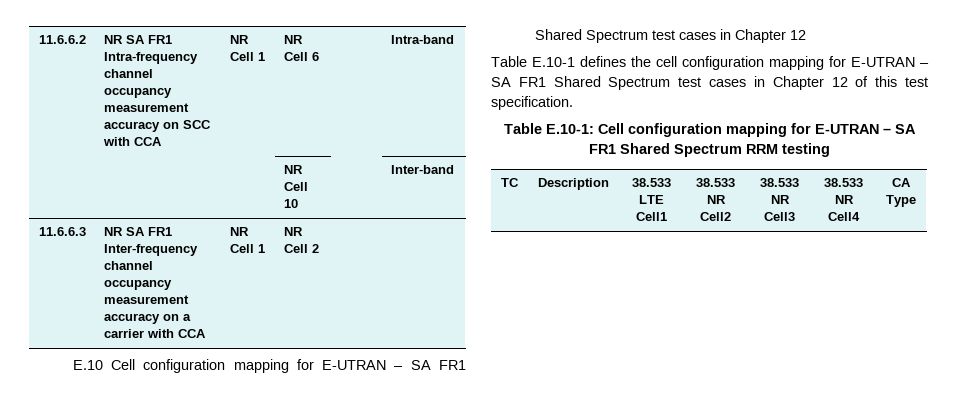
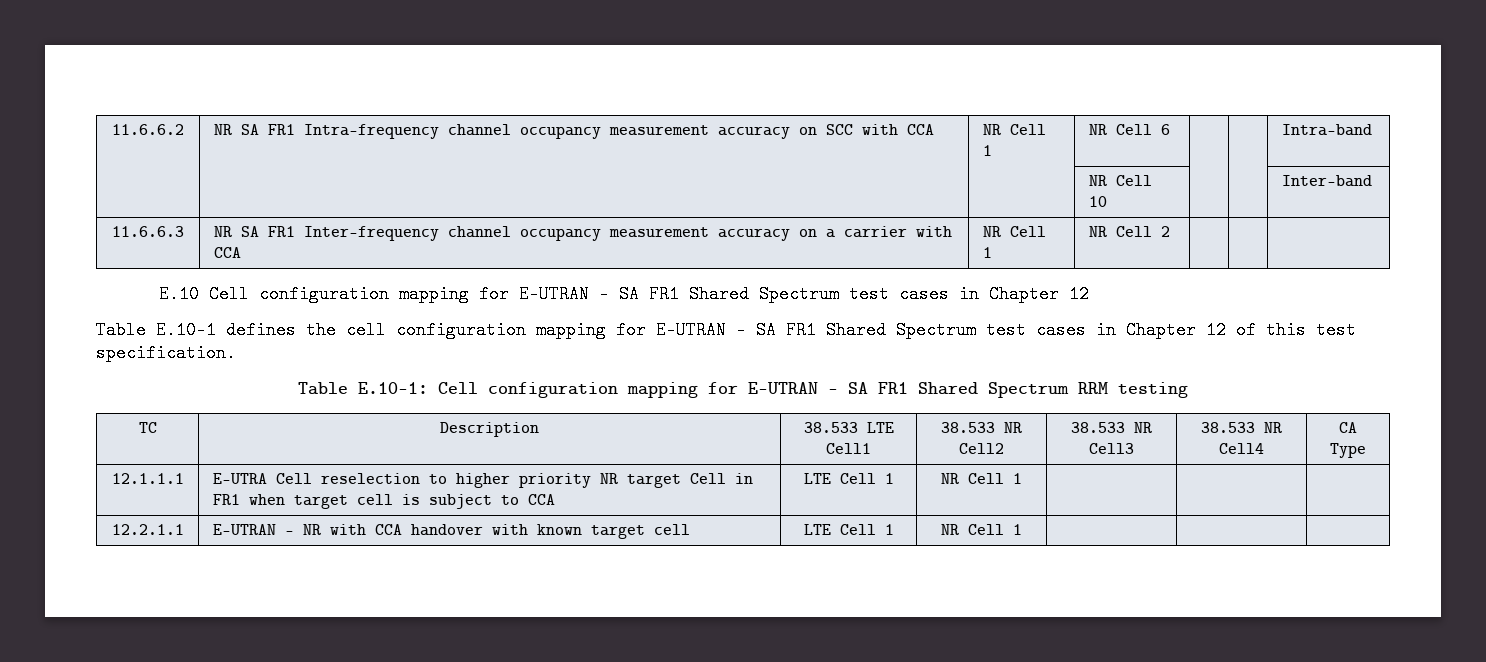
+ 12.1.1.1 | E-UTRA Cell reselection to higher priority NR target Cell in FR1 when target cell is subject to CCA | LTE Cell 1 | NR Cell 1 | | |
+ 12.2.1.1 | E-UTRAN - NR with CCA handover with known target cell | LTE Cell 1 | NR Cell 1 | | |

